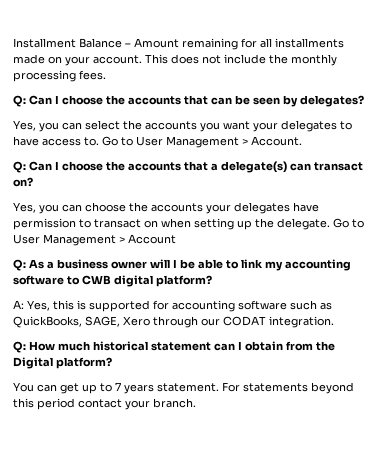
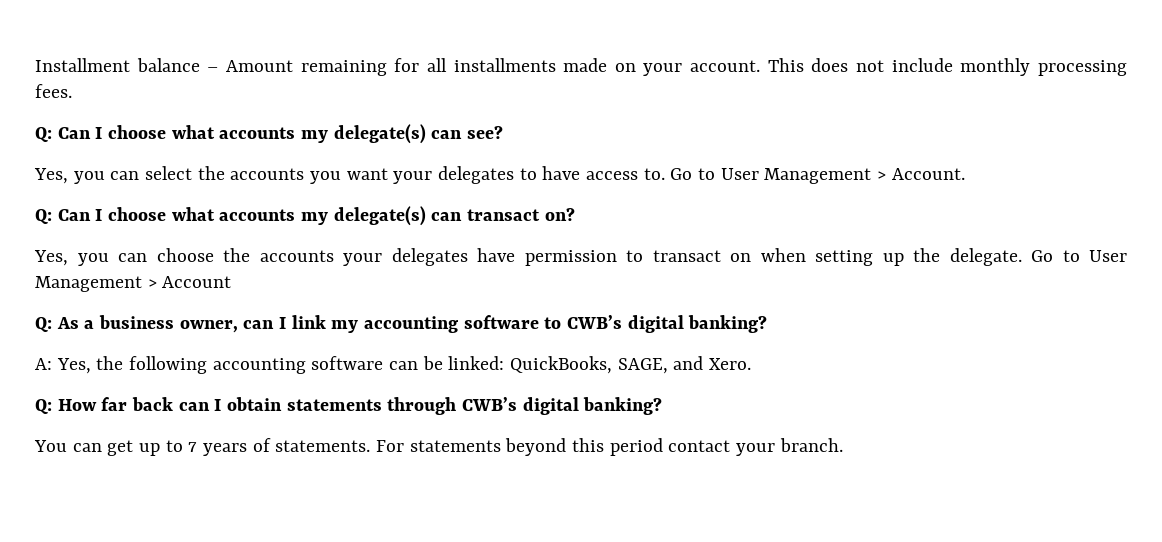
- Installment Balance – Amount remaining for all installments made on your account.
+ Installment balance – Amount remaining for all installments made on your account.
- This does not include the monthly processing fees.
+ This does not include monthly processing fees.
- Q: Can I choose the accounts that can be seen by delegates?
+ Q: Can I choose what accounts my delegate(s) can see?
- Q: Can I choose the accounts that a delegate(s) can transact on?
+ Q: Can I choose what accounts my delegate(s) can transact on?
- Q: As a business owner will I be able to link my accounting software to CWB digital platform?
+ Q: As a business owner, can I link my accounting software to CWB’s digital banking?
- A: Yes, this is supported for accounting software such as QuickBooks, SAGE, Xero through our CODAT integration.
- Q: How much historical statement can I obtain from the Digital platform?
+ A: Yes, the following accounting software can be linked: QuickBooks, SAGE, and Xero.
+ Q: How far back can I obtain statements through CWB’s digital banking?
- You can get up to 7 years statement.
+ You can get up to 7 years of statements.

